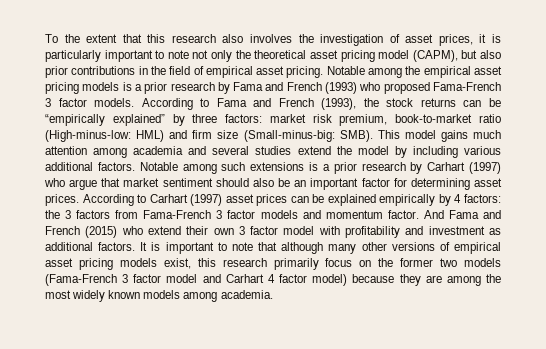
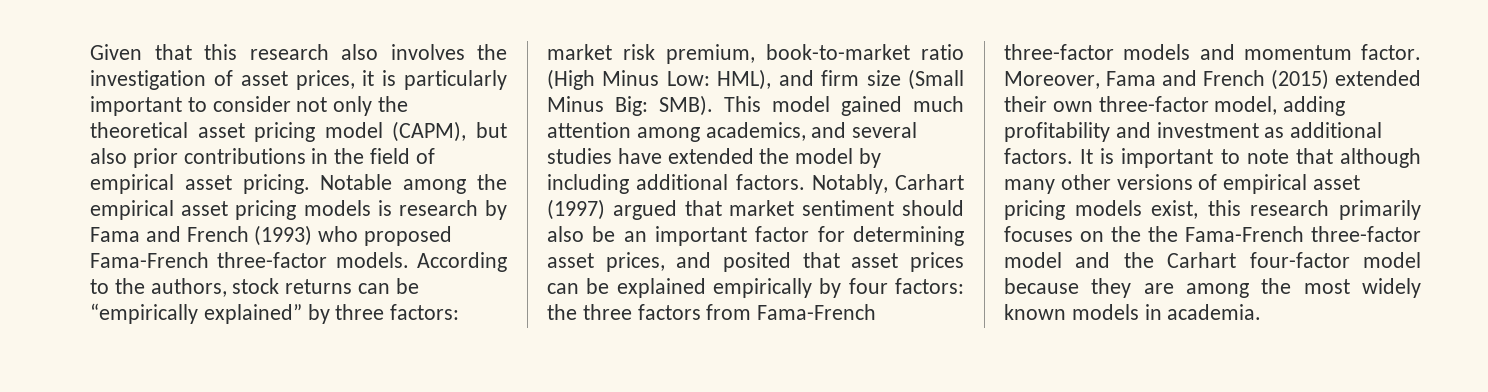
- To the extent that this research also involves the investigation of asset prices, it is particularly important to note not only the theoretical asset pricing model (CAPM), but also prior contributions in the field of empirical asset pricing.
+ Given that this research also involves the investigation of asset prices, it is particularly important to consider not only the theoretical asset pricing model (CAPM), but also prior contributions in the field of empirical asset pricing.
- Notable among the empirical asset pricing models is a prior research by Fama and French (1993) who proposed Fama-French 3 factor models.
+ Notable among the empirical asset pricing models is research by Fama and French (1993) who proposed Fama-French three-factor models.
- According to Fama and French (1993), the stock returns can be “empirically explained” by three factors: market risk premium, book-to-market ratio (High-minus-low: HML) and firm size (Small-minus-big: SMB).
+ According to the authors, stock returns can be “empirically explained” by three factors: market risk premium, book-to-market ratio (High Minus Low: HML), and firm size (Small Minus Big: SMB).
- This model gains much attention among academia and several studies extend the model by including various additional factors. Notable among such extensions is a prior research by Carhart (1997) who argue that market sentiment should also be an important factor for determining asset prices. According to Carhart (1997) asset prices can be explained empirically by 4 factors: the 3 factors from Fama-French 3 factor models and momentum factor.
+ This model gained much attention among academics, and several studies have extended the model by including additional factors. Notably, Carhart (1997) argued that market sentiment should also be an important factor for determining asset prices, and posited that asset prices can be explained empirically by four factors: the three factors from Fama-French three-factor models and momentum factor.
- And Fama and French (2015) who extend their own 3 factor model with profitability and investment as additional factors.
+ Moreover, Fama and French (2015) extended their own three-factor model, adding profitability and investment as additional factors.
- It is important to note that although many other versions of empirical asset pricing models exist, this research primarily focus on the former two models (Fama-French 3 factor model and Carhart 4 factor model) because they are among the most widely known models among academia.
+ It is important to note that although many other versions of empirical asset pricing models exist, this research primarily focuses on the the Fama-French three-factor model and the Carhart four-factor model because they are among the most widely known models in academia.

